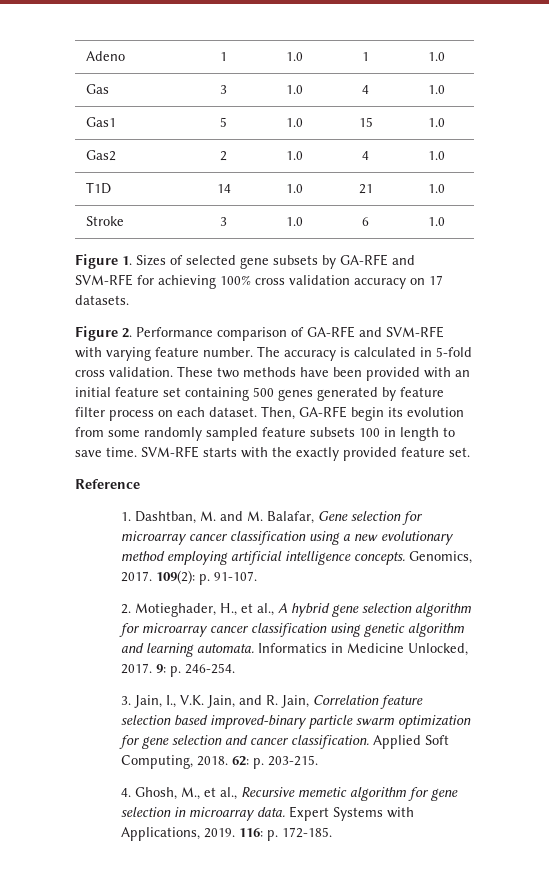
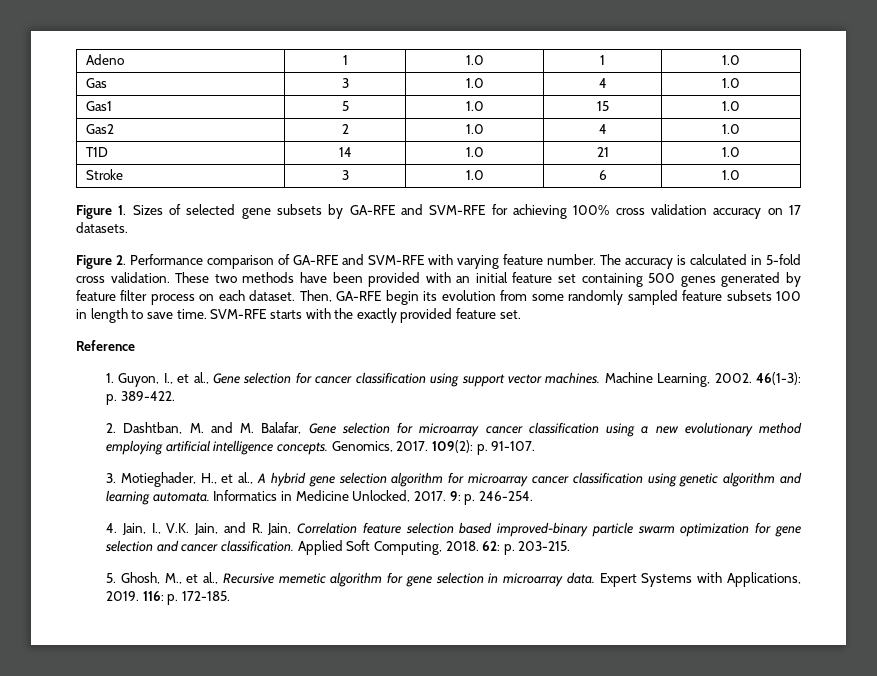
- 1. Dashtban, M. and M. Balafar, Gene selection for microarray cancer classification using a new evolutionary method employing artificial intelligence concepts.
+ 1. Guyon, I., et al., Gene selection for cancer classification using support vector machines. Machine Learning, 2002. 46(1-3): p. 389-422.
+ 2. Dashtban, M. and M. Balafar, Gene selection for microarray cancer classification using a new evolutionary method employing artificial intelligence concepts.
- 2. Motieghader, H., et al., A hybrid gene selection algorithm for microarray cancer classification using genetic algorithm and learning automata.
+ 3. Motieghader, H., et al., A hybrid gene selection algorithm for microarray cancer classification using genetic algorithm and learning automata.
- 3. Jain, I., V.K. Jain, and R. Jain, Correlation feature selection based improved-binary particle swarm optimization for gene selection and cancer classification.
+ 4. Jain, I., V.K. Jain, and R. Jain, Correlation feature selection based improved-binary particle swarm optimization for gene selection and cancer classification.
- 4. Ghosh, M., et al., Recursive memetic algorithm for gene selection in microarray data.
+ 5. Ghosh, M., et al., Recursive memetic algorithm for gene selection in microarray data.

